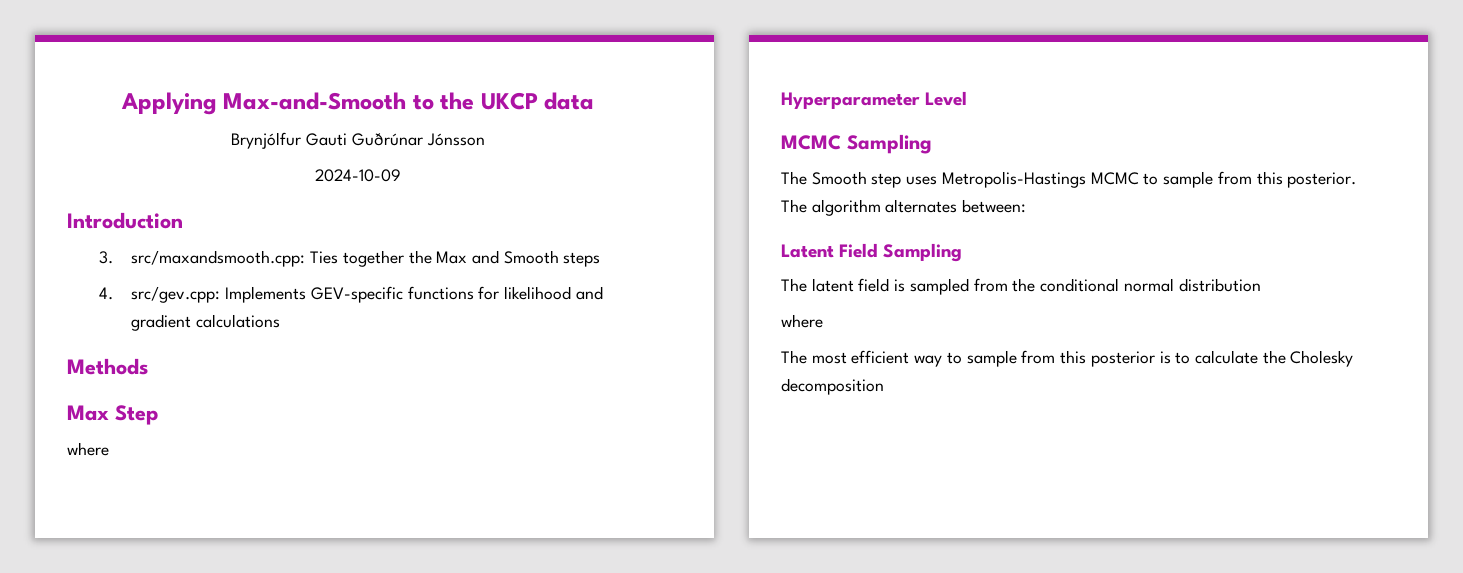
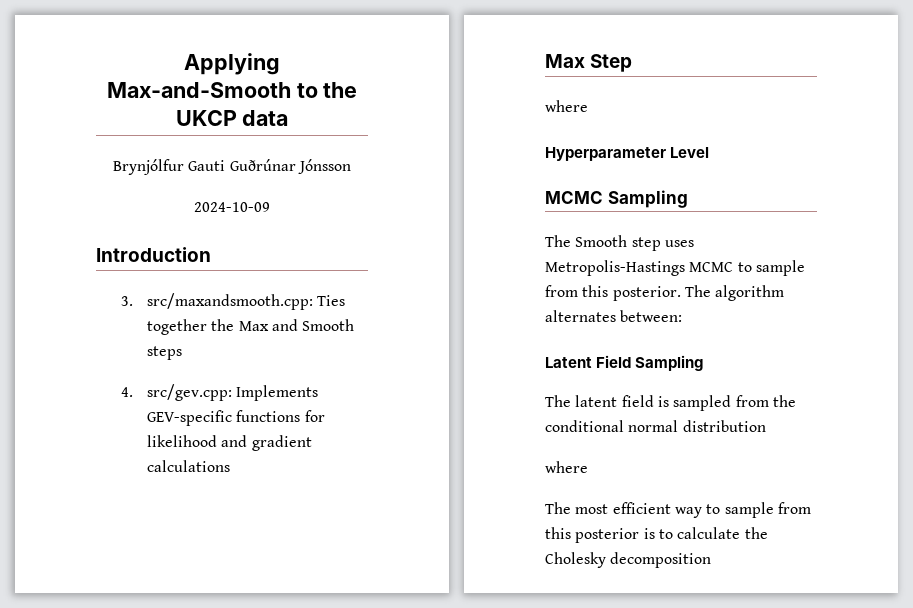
- Methods

